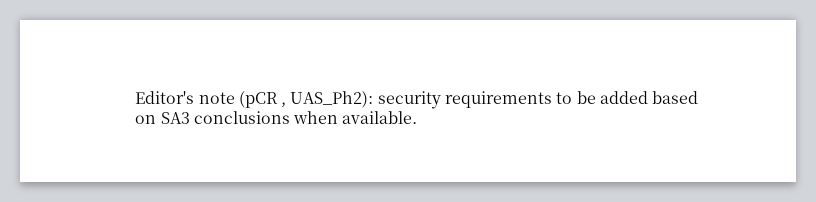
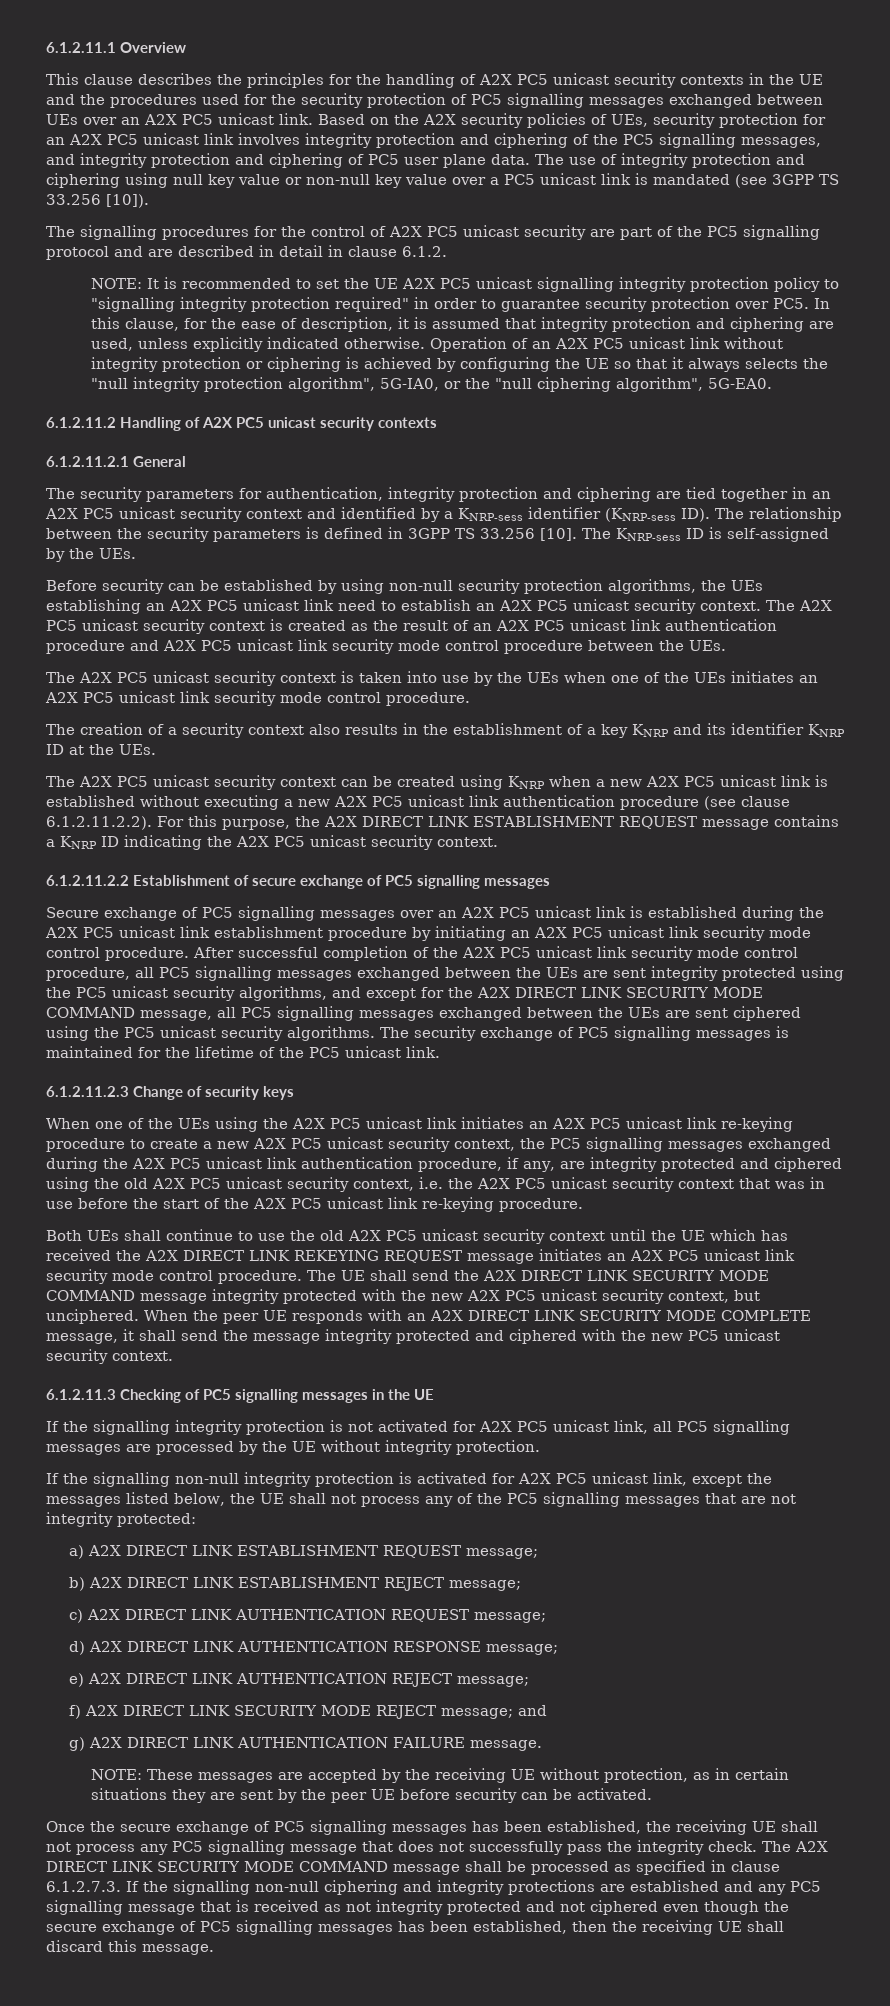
- Editor's note (pCR , UAS_Ph2): security requirements to be added based on SA3 conclusions when available.
+ 6.1.2.11.1 Overview
+ This clause describes the principles for the handling of A2X PC5 unicast security contexts in the UE and the procedures used for the security protection of PC5 signalling messages exchanged between UEs over an A2X PC5 unicast link. Based on the A2X security policies of UEs, security protection for an A2X PC5 unicast link involves integrity protection and ciphering of the PC5 signalling messages, and integrity protection and ciphering of PC5 user plane data. The use of integrity protection and ciphering using null key value or non-null key value over a PC5 unicast link is mandated (see 3GPP TS 33.256 [10]).
+ The signalling procedures for the control of A2X PC5 unicast security are part of the PC5 signalling protocol and are described in detail in clause 6.1.2.
+ NOTE: It is recommended to set the UE A2X PC5 unicast signalling integrity protection policy to "signalling integrity protection required" in order to guarantee security protection over PC5. In this clause, for the ease of description, it is assumed that integrity protection and ciphering are used, unless explicitly indicated otherwise. Operation of an A2X PC5 unicast link without integrity protection or ciphering is achieved by configuring the UE so that it always selects the "null integrity protection algorithm", 5G-IA0, or the "null ciphering algorithm", 5G-EA0.
+ 6.1.2.11.2 Handling of A2X PC5 unicast security contexts
+ 6.1.2.11.2.1 General
+ The security parameters for authentication, integrity protection and ciphering are tied together in an A2X PC5 unicast security context and identified by a KNRP-sess identifier (KNRP-sess ID). The relationship between the security parameters is defined in 3GPP TS 33.256 [10]. The KNRP-sess ID is self-assigned by the UEs.
+ Before security can be established by using non-null security protection algorithms, the UEs establishing an A2X PC5 unicast link need to establish an A2X PC5 unicast security context. The A2X PC5 unicast security context is created as the result of an A2X PC5 unicast link authentication procedure and A2X PC5 unicast link security mode control procedure between the UEs.
+ The A2X PC5 unicast security context is taken into use by the UEs when one of the UEs initiates an A2X PC5 unicast link security mode control procedure.
+ The creation of a security context also results in the establishment of a key KNRP and its identifier KNRP ID at the UEs.
+ The A2X PC5 unicast security context can be created using KNRP when a new A2X PC5 unicast link is established without executing a new A2X PC5 unicast link authentication procedure (see clause 6.1.2.11.2.2). For this purpose, the A2X DIRECT LINK ESTABLISHMENT REQUEST message contains a KNRP ID indicating the A2X PC5 unicast security context.
+ 6.1.2.11.2.2 Establishment of secure exchange of PC5 signalling messages
+ Secure exchange of PC5 signalling messages over an A2X PC5 unicast link is established during the A2X PC5 unicast link establishment procedure by initiating an A2X PC5 unicast link security mode control procedure. After successful completion of the A2X PC5 unicast link security mode control procedure, all PC5 signalling messages exchanged between the UEs are sent integrity protected using the PC5 unicast security algorithms, and except for the A2X DIRECT LINK SECURITY MODE COMMAND message, all PC5 signalling messages exchanged between the UEs are sent ciphered using the PC5 unicast security algorithms. The security exchange of PC5 signalling messages is maintained for the lifetime of the PC5 unicast link.
+ 6.1.2.11.2.3 Change of security keys
+ When one of the UEs using the A2X PC5 unicast link initiates an A2X PC5 unicast link re-keying procedure to create a new A2X PC5 unicast security context, the PC5 signalling messages exchanged during the A2X PC5 unicast link authentication procedure, if any, are integrity protected and ciphered using the old A2X PC5 unicast security context, i.e. the A2X PC5 unicast security context that was in use before the start of the A2X PC5 unicast link re-keying procedure.
+ Both UEs shall continue to use the old A2X PC5 unicast security context until the UE which has received the A2X DIRECT LINK REKEYING REQUEST message initiates an A2X PC5 unicast link security mode control procedure. The UE shall send the A2X DIRECT LINK SECURITY MODE COMMAND message integrity protected with the new A2X PC5 unicast security context, but unciphered. When the peer UE responds with an A2X DIRECT LINK SECURITY MODE COMPLETE message, it shall send the message integrity protected and ciphered with the new PC5 unicast security context.
+ 6.1.2.11.3 Checking of PC5 signalling messages in the UE
+ If the signalling integrity protection is not activated for A2X PC5 unicast link, all PC5 signalling messages are processed by the UE without integrity protection.
+ If the signalling non-null integrity protection is activated for A2X PC5 unicast link, except the messages listed below, the UE shall not process any of the PC5 signalling messages that are not integrity protected:
+ a) A2X DIRECT LINK ESTABLISHMENT REQUEST message;
+ b) A2X DIRECT LINK ESTABLISHMENT REJECT message;
+ c) A2X DIRECT LINK AUTHENTICATION REQUEST message;
+ d) A2X DIRECT LINK AUTHENTICATION RESPONSE message;
+ e) A2X DIRECT LINK AUTHENTICATION REJECT message;
+ f) A2X DIRECT LINK SECURITY MODE REJECT message; and
+ g) A2X DIRECT LINK AUTHENTICATION FAILURE message.
+ NOTE: These messages are accepted by the receiving UE without protection, as in certain situations they are sent by the peer UE before security can be activated.
+ Once the secure exchange of PC5 signalling messages has been established, the receiving UE shall not process any PC5 signalling message that does not successfully pass the integrity check. The A2X DIRECT LINK SECURITY MODE COMMAND message shall be processed as specified in clause 6.1.2.7.3. If the signalling non-null ciphering and integrity protections are established and any PC5 signalling message that is received as not integrity protected and not ciphered even though the secure exchange of PC5 signalling messages has been established, then the receiving UE shall discard this message.

